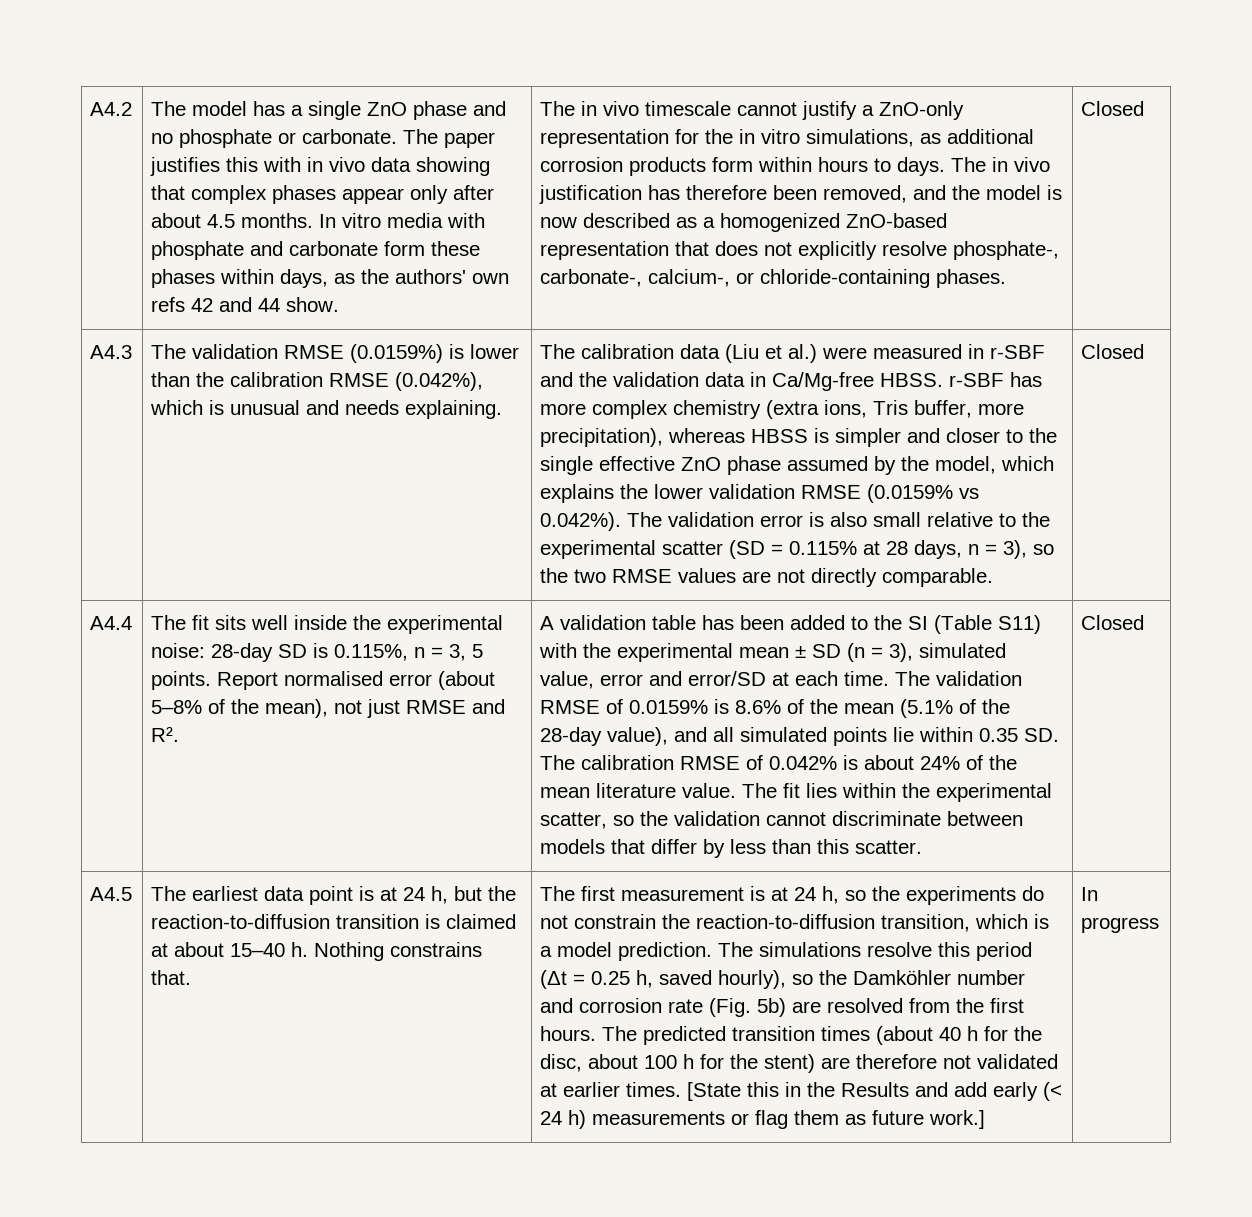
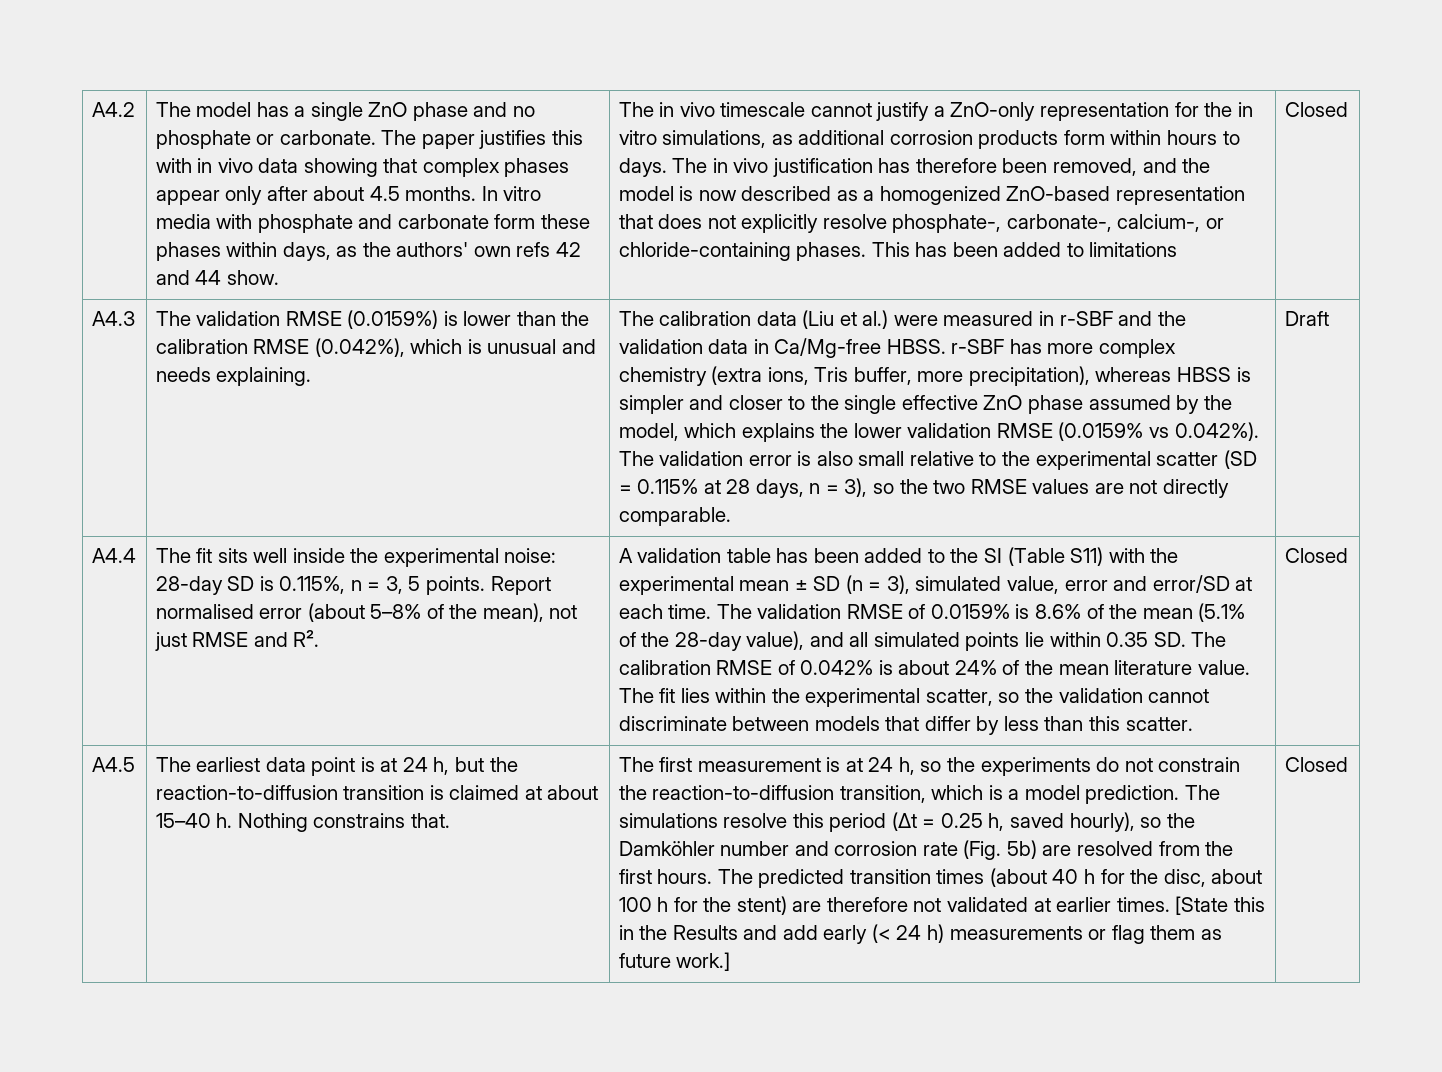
+ This has been added to limitations
- The calibration data (Liu et al.) were measured in r-SBF and the validation data in Ca/Mg-free HBSS. r-SBF has more complex chemistry (extra ions, Tris buffer, more precipitation), whereas HBSS is simpler and closer to the single effective ZnO phase assumed by the model, which explains the lower validation RMSE (0.0159% vs 0.042%). The validation error is also small relative to the experimental scatter (SD = 0.115% at 28 days, n = 3), so the two RMSE values are not directly comparable. | Closed
+ The calibration data (Liu et al.) were measured in r-SBF and the validation data in Ca/Mg-free HBSS. r-SBF has more complex chemistry (extra ions, Tris buffer, more precipitation), whereas HBSS is simpler and closer to the single effective ZnO phase assumed by the model, which explains the lower validation RMSE (0.0159% vs 0.042%). The validation error is also small relative to the experimental scatter (SD = 0.115% at 28 days, n = 3), so the two RMSE values are not directly comparable. | Draft
- [State this in the Results and add early (< 24 h) measurements or flag them as future work.] | In progress
+ [State this in the Results and add early (< 24 h) measurements or flag them as future work.] | Closed

